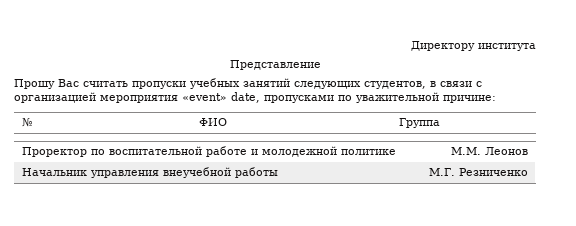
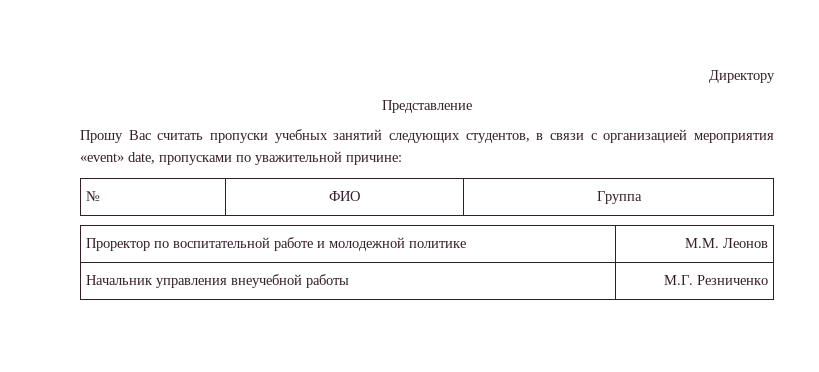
- Директору института
+ Директору

